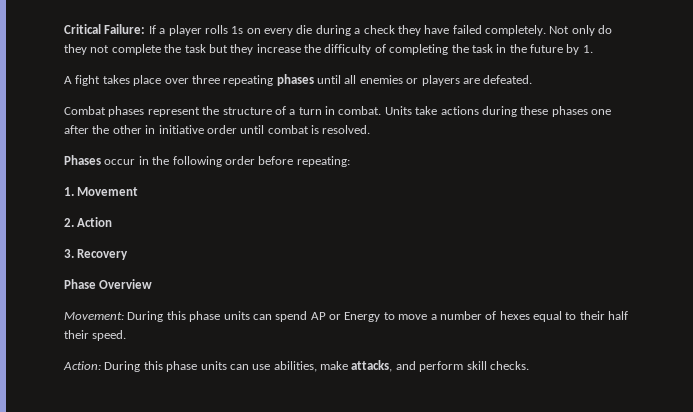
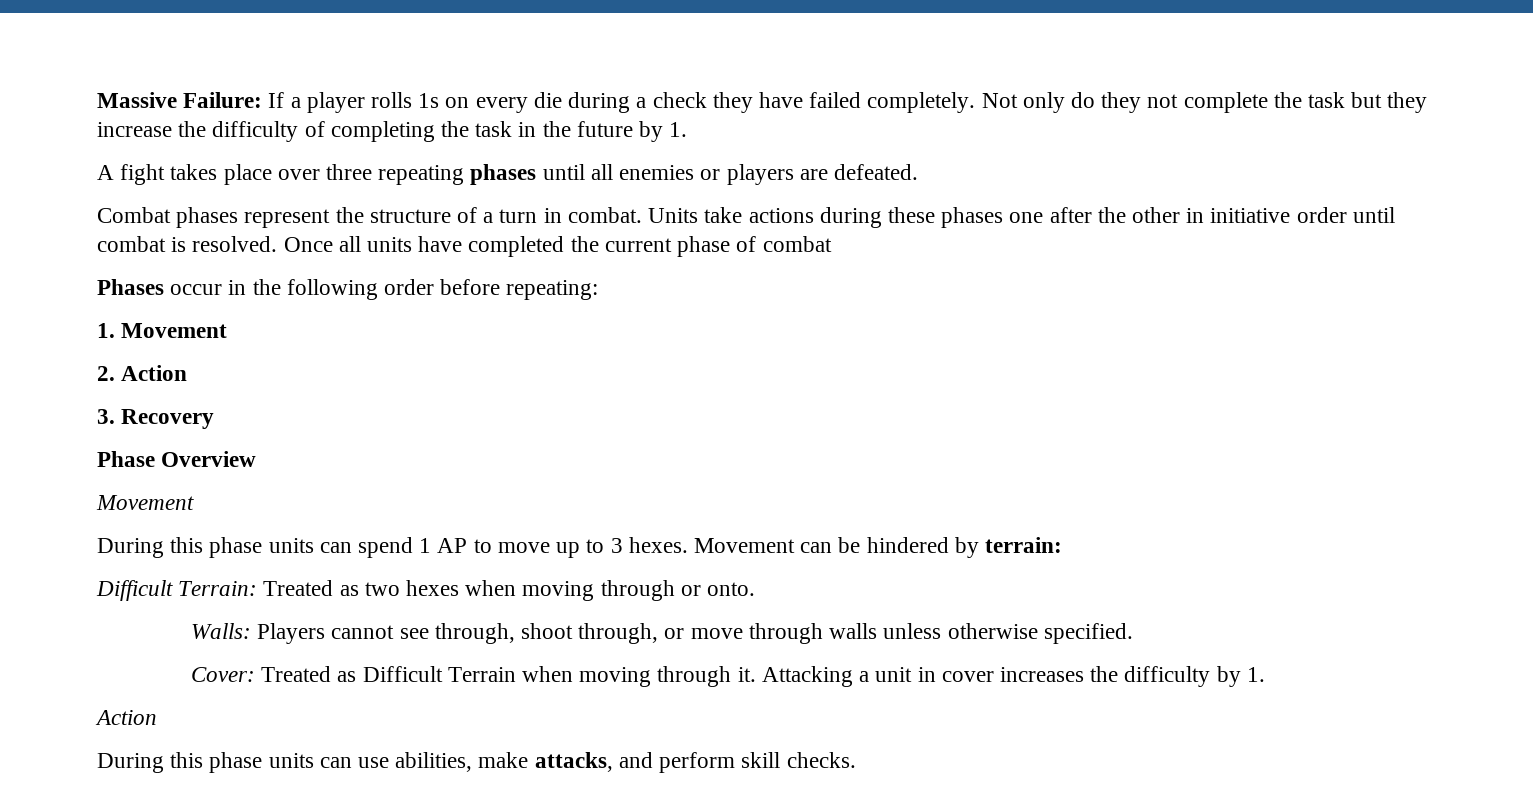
- Critical Failure: If a player rolls 1s on every die during a check they have failed completely.
+ Massive Failure: If a player rolls 1s on every die during a check they have failed completely.
+ Once all units have completed the current phase of combat
  Phase Overview
- Movement: During this phase units can spend AP or Energy to move a number of hexes equal to their half their speed.
- Action: During this phase units can use abilities, make attacks, and perform skill checks.
+ Movement
+ During this phase units can spend 1 AP to move up to 3 hexes. Movement can be hindered by terrain:
+ Difficult Terrain: Treated as two hexes when moving through or onto.
+ Walls: Players cannot see through, shoot through, or move through walls unless otherwise specified.
+ Cover: Treated as Difficult Terrain when moving through it. Attacking a unit in cover increases the difficulty by 1.
+ Action
+ During this phase units can use abilities, make attacks, and perform skill checks.

